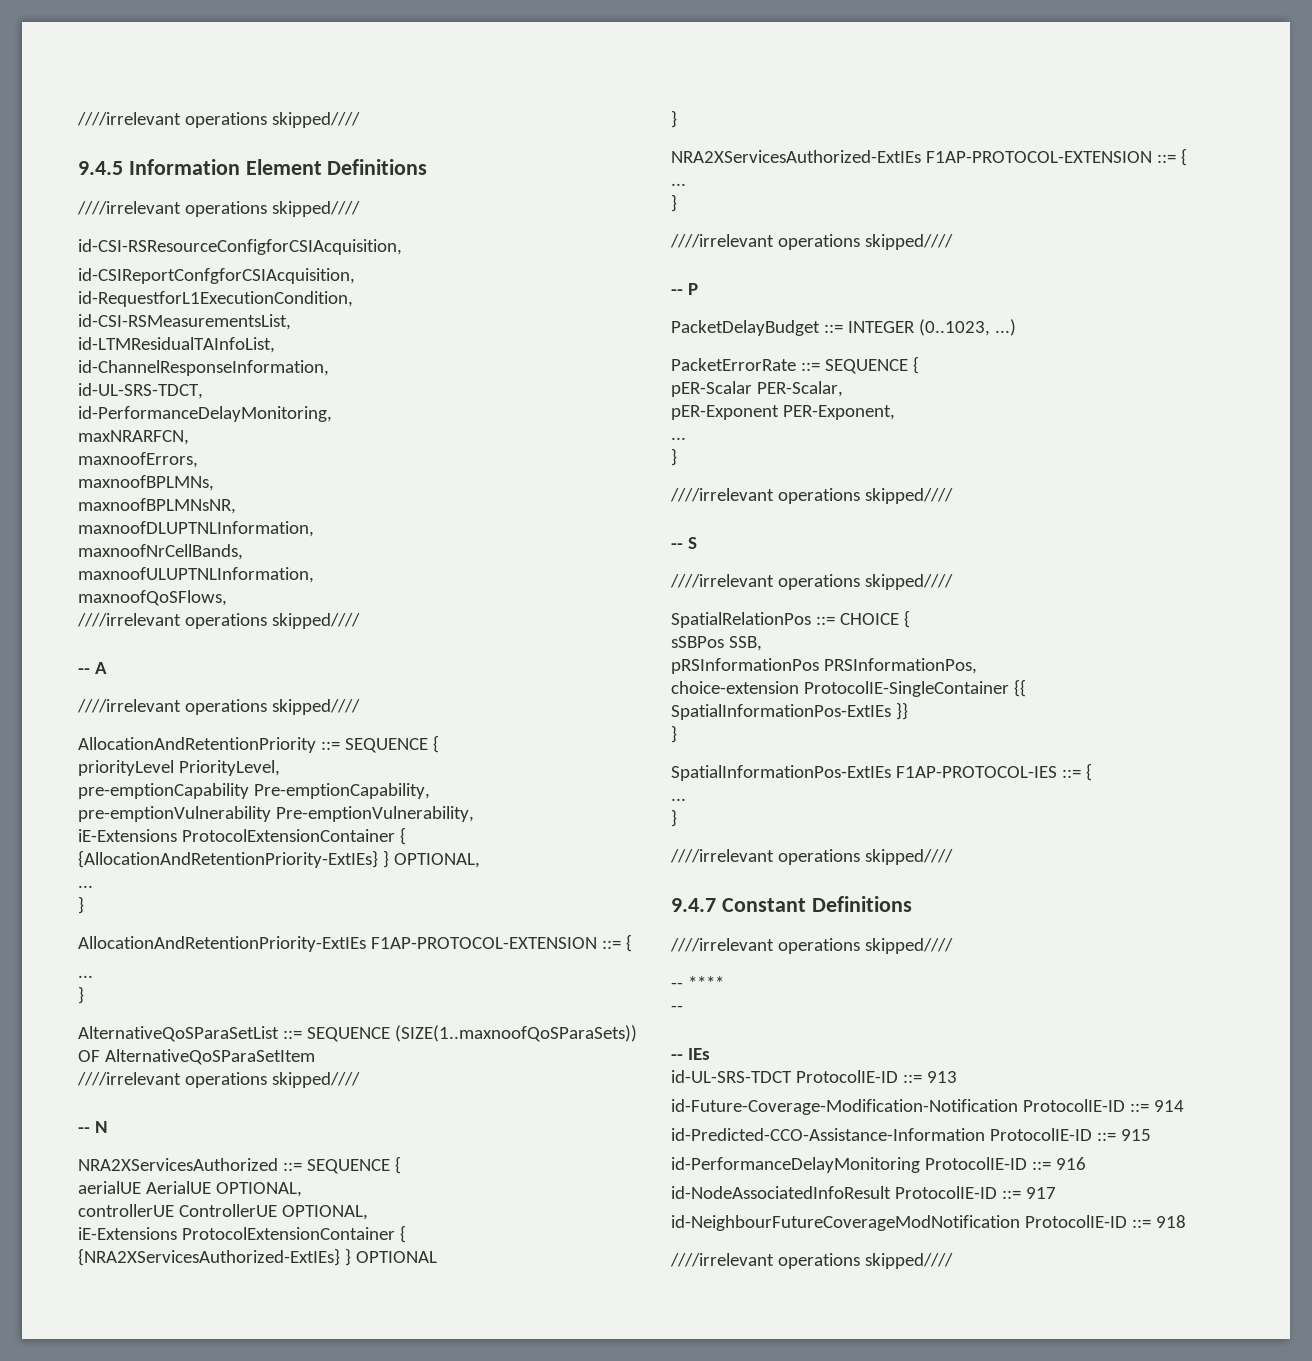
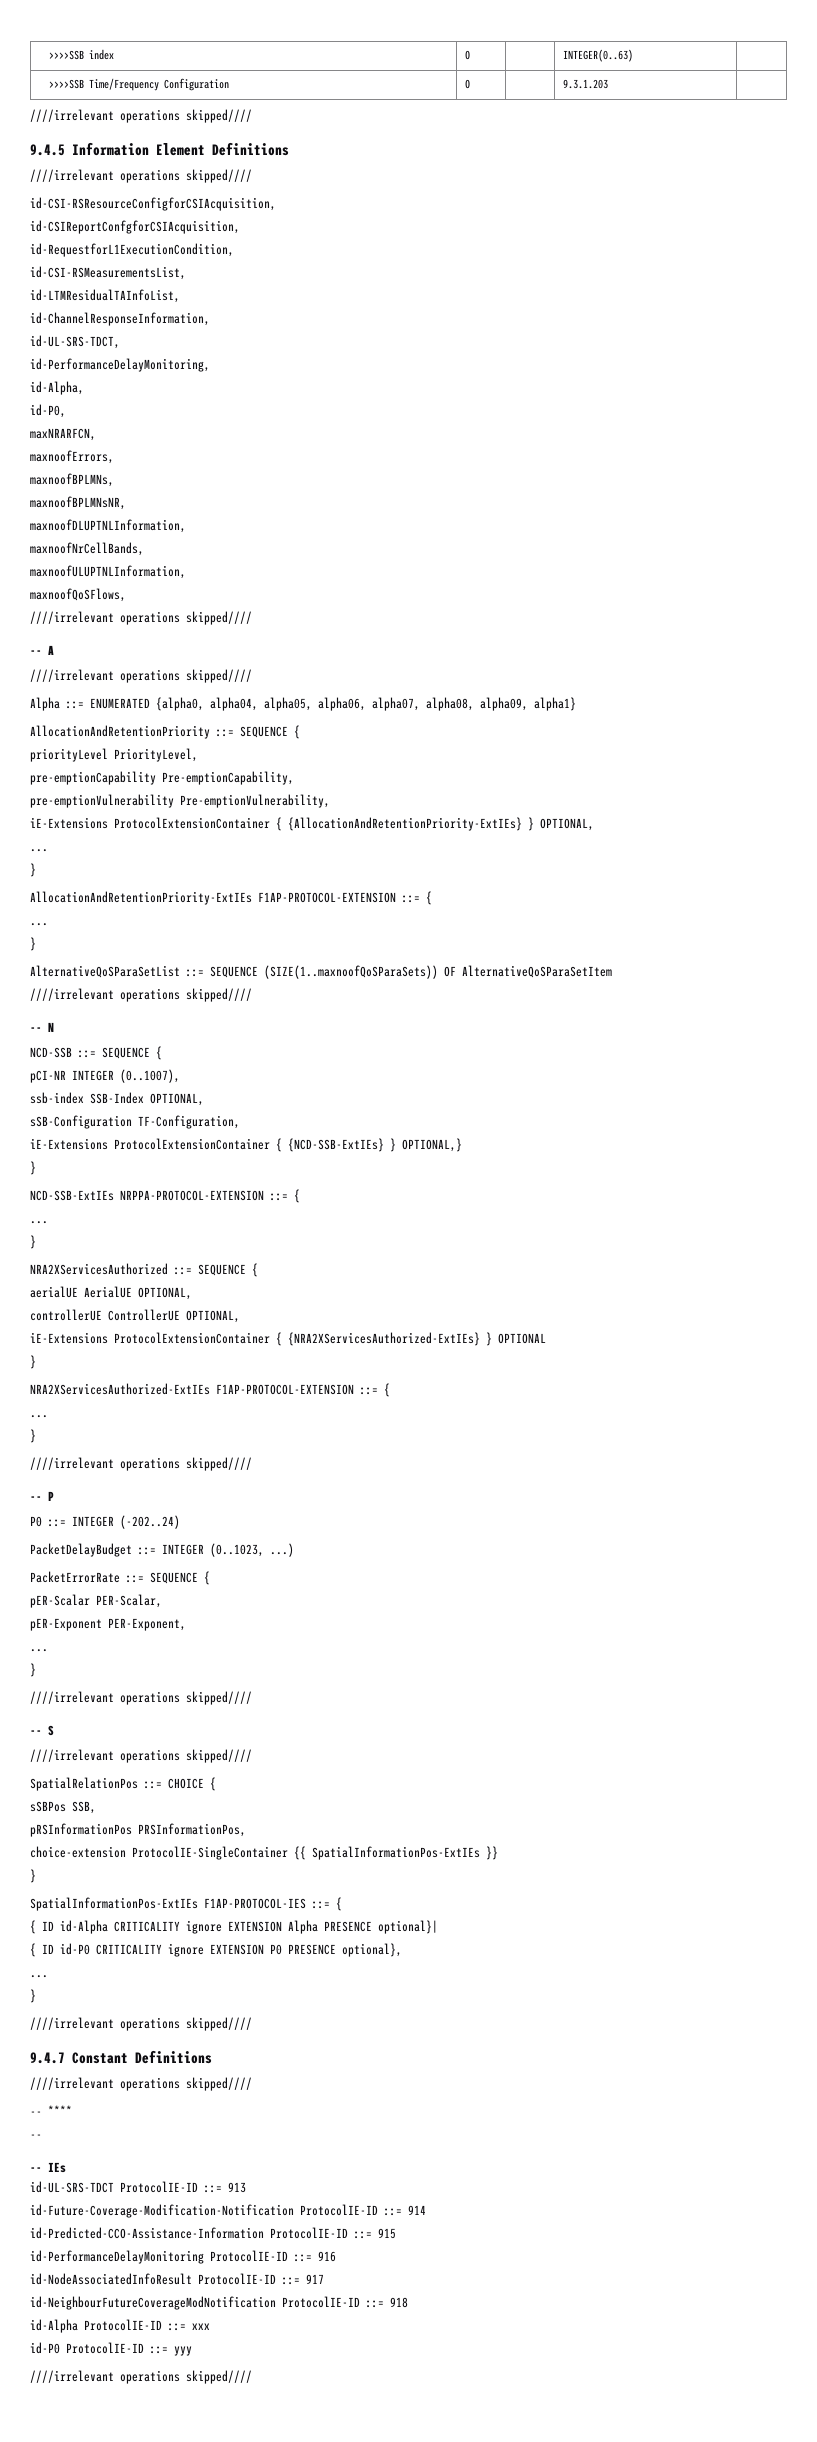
+ >>>>SSB index | O | | INTEGER(0..63) |
+ >>>>SSB Time/Frequency Configuration | O | | 9.3.1.203 |
+ id-Alpha,
+ id-P0,
+ Alpha ::= ENUMERATED {alpha0, alpha04, alpha05, alpha06, alpha07, alpha08, alpha09, alpha1}
+ NCD-SSB ::= SEQUENCE {
+ pCI-NR INTEGER (0..1007),
+ ssb-index SSB-Index OPTIONAL,
+ sSB-Configuration TF-Configuration,
+ iE-Extensions ProtocolExtensionContainer { {NCD-SSB-ExtIEs} } OPTIONAL,}
+ }
+ NCD-SSB-ExtIEs NRPPA-PROTOCOL-EXTENSION ::= {
+ ...
+ }
+ P0 ::= INTEGER (-202..24)
+ { ID id-Alpha CRITICALITY ignore EXTENSION Alpha PRESENCE optional}|
+ { ID id-P0 CRITICALITY ignore EXTENSION P0 PRESENCE optional},
+ id-Alpha ProtocolIE-ID ::= xxx
+ id-P0 ProtocolIE-ID ::= yyy

